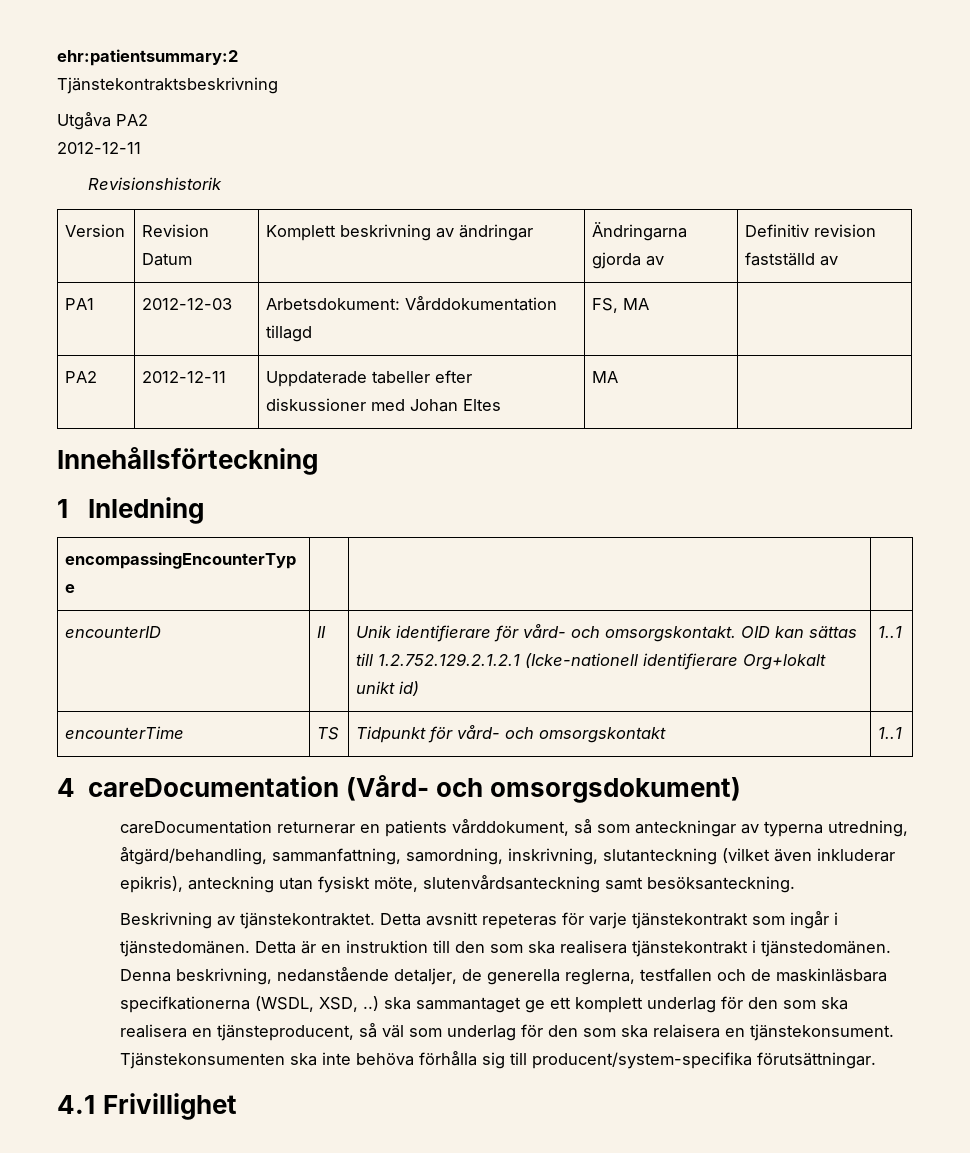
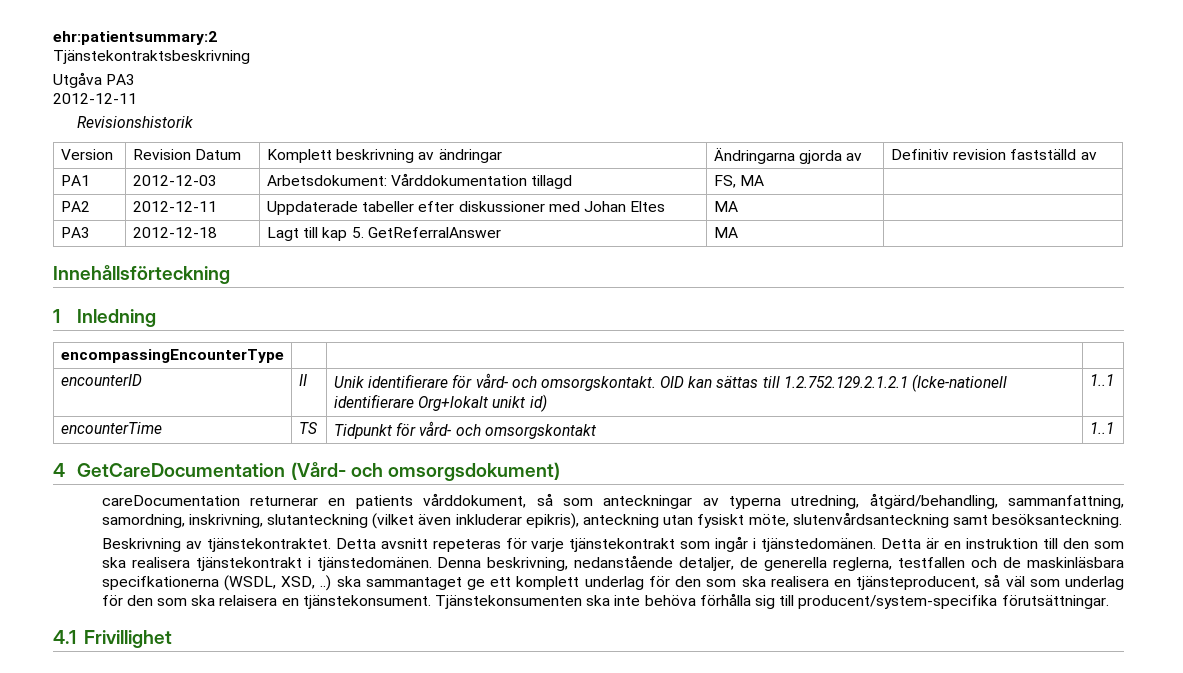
- Utgåva PA2
+ Utgåva PA3
+ PA3 | 2012-12-18 | Lagt till kap 5. GetReferralAnswer | MA |
- 4 careDocumentation (Vård- och omsorgsdokument)
+ 4 GetCareDocumentation (Vård- och omsorgsdokument)

